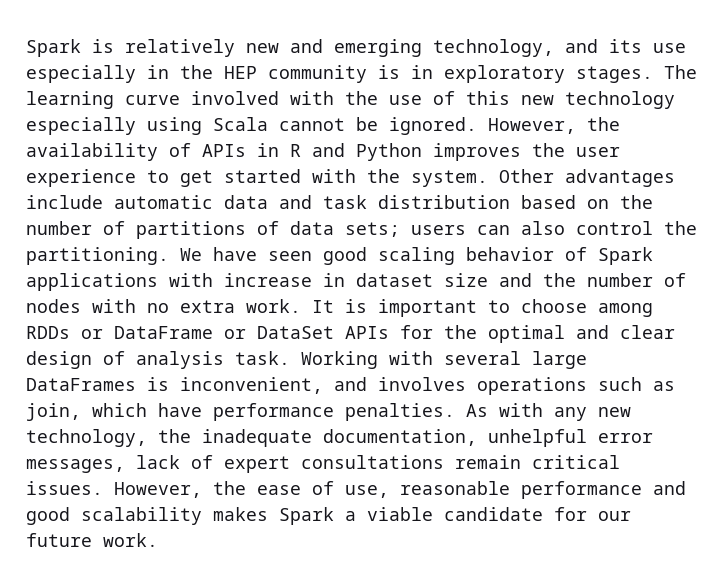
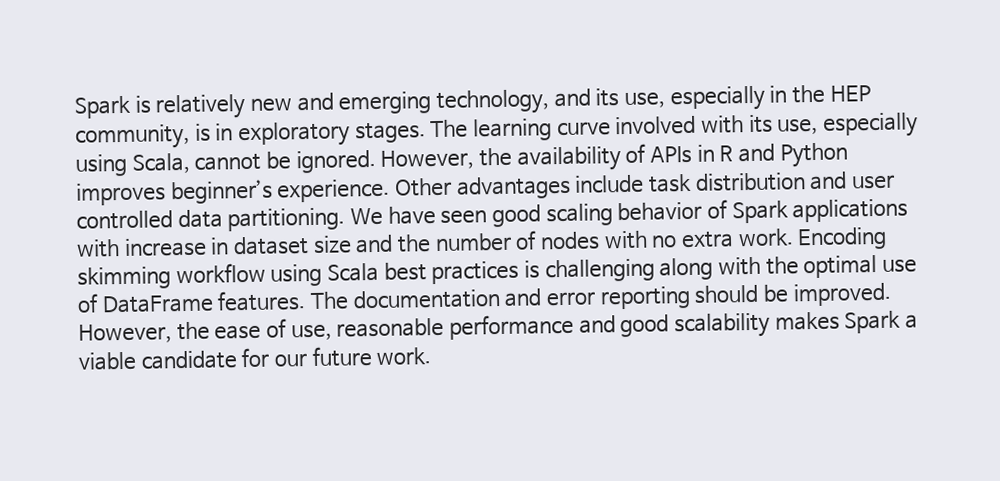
- Spark is relatively new and emerging technology, and its use especially in the HEP community is in exploratory stages.
+ Spark is relatively new and emerging technology, and its use, especially in the HEP community, is in exploratory stages.
- The learning curve involved with the use of this new technology especially using Scala cannot be ignored.
+ The learning curve involved with its use, especially using Scala, cannot be ignored.
- However, the availability of APIs in R and Python improves the user experience to get started with the system. Other advantages include automatic data and task distribution based on the number of partitions of data sets; users can also control the partitioning.
+ However, the availability of APIs in R and Python improves beginner’s experience. Other advantages include task distribution and user controlled data partitioning.
- It is important to choose among RDDs or DataFrame or DataSet APIs for the optimal and clear design of analysis task. Working with several large DataFrames is inconvenient, and involves operations such as join, which have performance penalties. As with any new technology, the inadequate documentation, unhelpful error messages, lack of expert consultations remain critical issues.
+ Encoding skimming workflow using Scala best practices is challenging along with the optimal use of DataFrame features. The documentation and error reporting should be improved.

